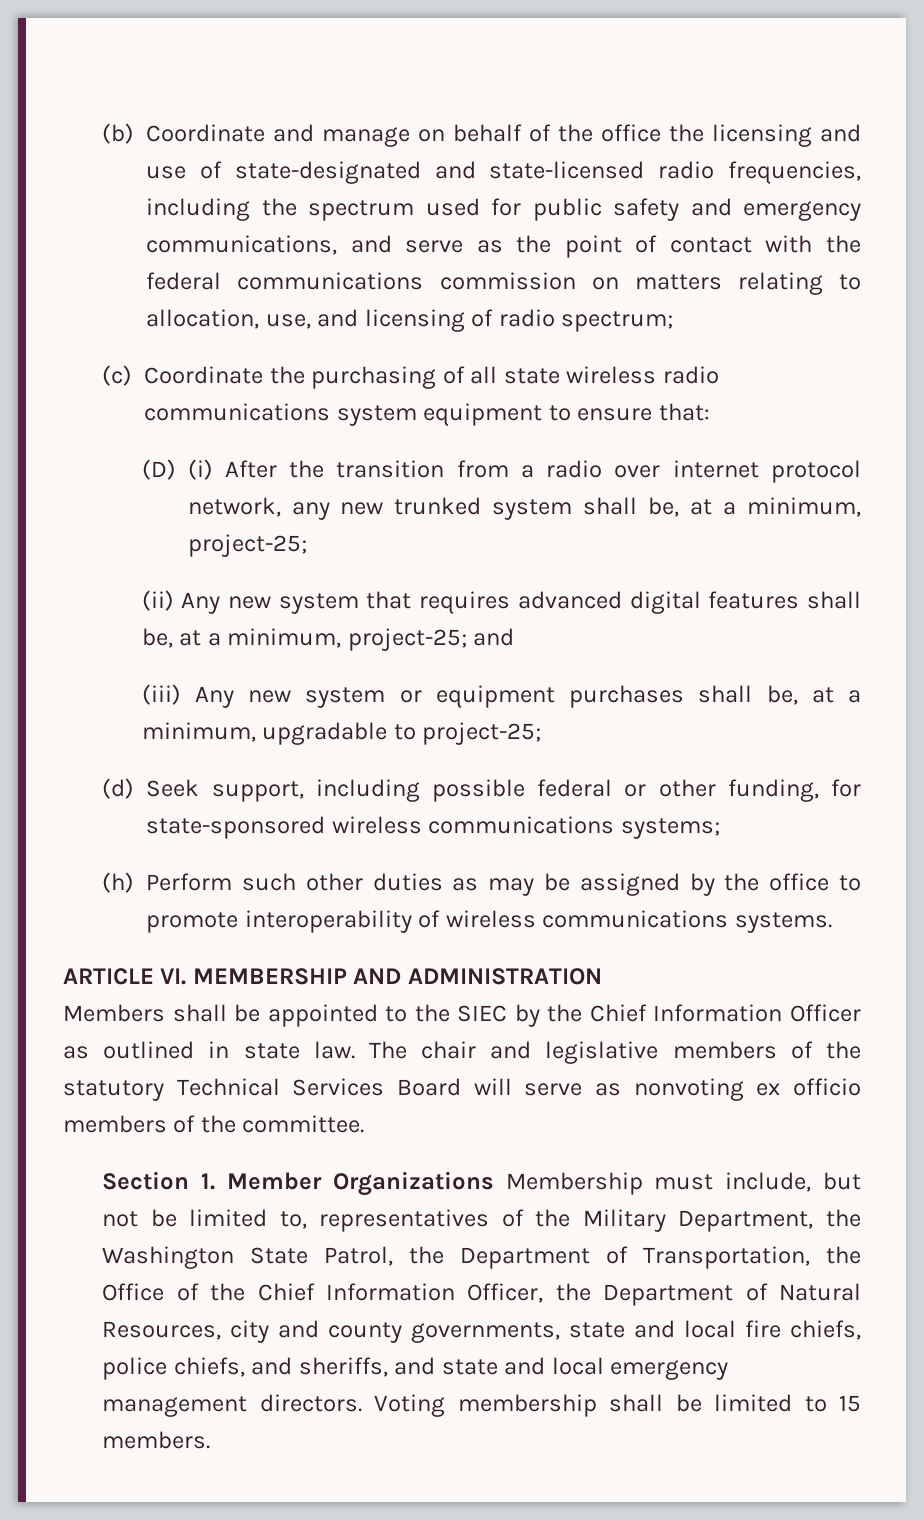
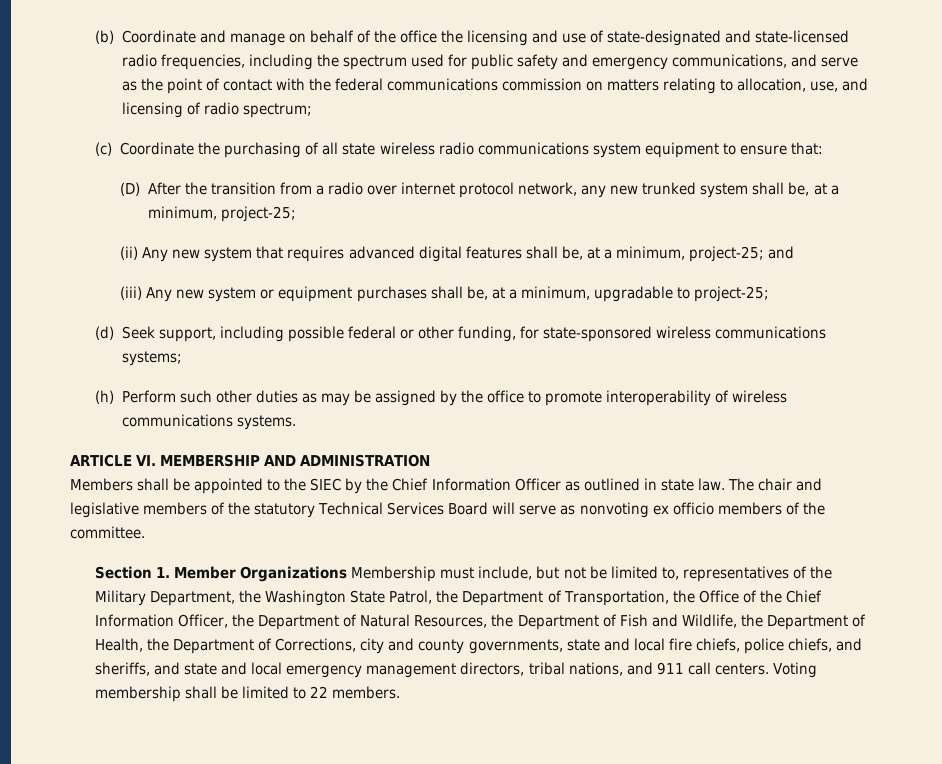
- (D) (i) After the transition from a radio over internet protocol network, any new trunked system shall be, at a minimum, project-25;
+ (D) After the transition from a radio over internet protocol network, any new trunked system shall be, at a minimum, project-25;
- Section 1. Member Organizations Membership must include, but not be limited to, representatives of the Military Department, the Washington State Patrol, the Department of Transportation, the Office of the Chief Information Officer, the Department of Natural Resources, city and county governments, state and local fire chiefs, police chiefs, and sheriffs, and state and local emergency management directors.
+ Section 1. Member Organizations Membership must include, but not be limited to, representatives of the Military Department, the Washington State Patrol, the Department of Transportation, the Office of the Chief Information Officer, the Department of Natural Resources, the Department of Fish and Wildlife, the Department of Health, the Department of Corrections, city and county governments, state and local fire chiefs, police chiefs, and sheriffs, and state and local emergency management directors, tribal nations, and 911 call centers.
- Voting membership shall be limited to 15 members.
+ Voting membership shall be limited to 22 members.

